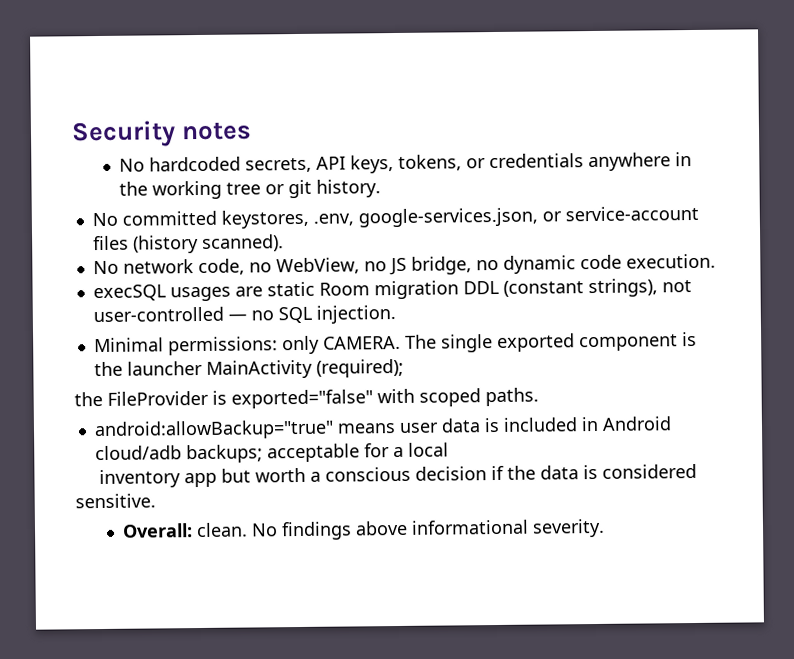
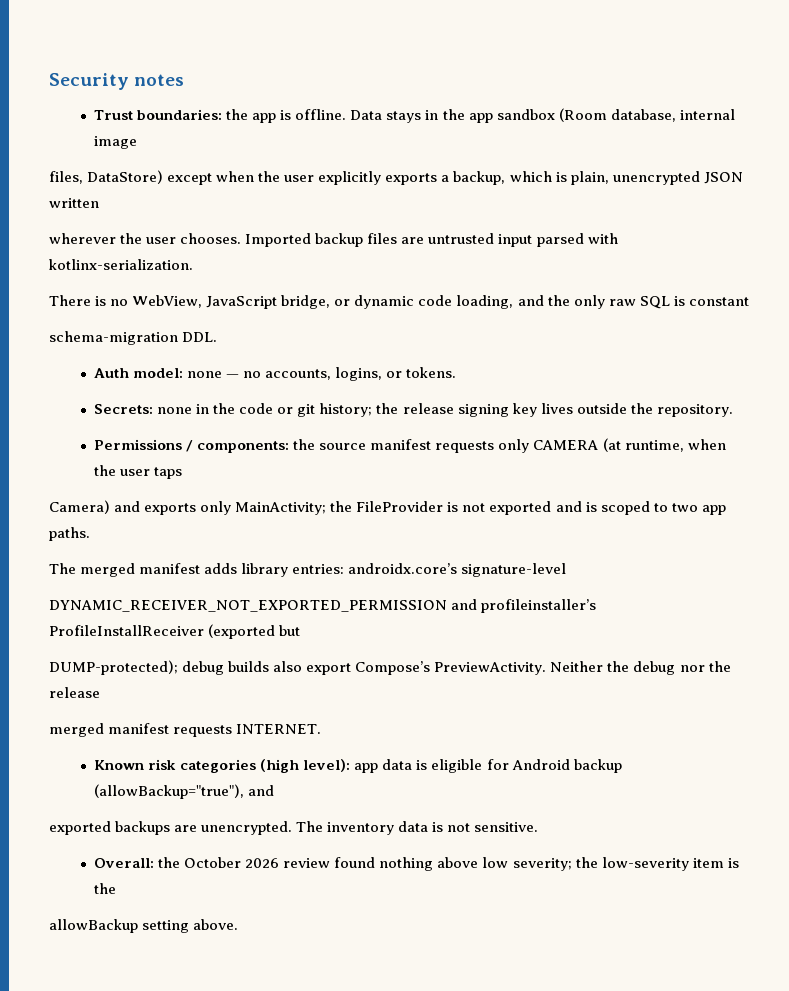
- No hardcoded secrets, API keys, tokens, or credentials anywhere in the working tree or git history.
- No committed keystores, .env, google-services.json, or service-account files (history scanned).
- No network code, no WebView, no JS bridge, no dynamic code execution.
- execSQL usages are static Room migration DDL (constant strings), not user-controlled — no SQL injection.
- Minimal permissions: only CAMERA. The single exported component is the launcher MainActivity (required);
- the FileProvider is exported="false" with scoped paths.
- android:allowBackup="true" means user data is included in Android cloud/adb backups; acceptable for a local
- inventory app but worth a conscious decision if the data is considered sensitive.
+ Trust boundaries: the app is offline. Data stays in the app sandbox (Room database, internal image
+ files, DataStore) except when the user explicitly exports a backup, which is plain, unencrypted JSON written
+ wherever the user chooses. Imported backup files are untrusted input parsed with kotlinx-serialization.
+ There is no WebView, JavaScript bridge, or dynamic code loading, and the only raw SQL is constant
+ schema-migration DDL.
+ Auth model: none — no accounts, logins, or tokens.
+ Secrets: none in the code or git history; the release signing key lives outside the repository.
+ Permissions / components: the source manifest requests only CAMERA (at runtime, when the user taps
+ Camera) and exports only MainActivity; the FileProvider is not exported and is scoped to two app paths.
+ The merged manifest adds library entries: androidx.core’s signature-level
+ DYNAMIC_RECEIVER_NOT_EXPORTED_PERMISSION and profileinstaller’s ProfileInstallReceiver (exported but
+ DUMP-protected); debug builds also export Compose’s PreviewActivity. Neither the debug nor the release
+ merged manifest requests INTERNET.
+ Known risk categories (high level): app data is eligible for Android backup (allowBackup="true"), and
+ exported backups are unencrypted. The inventory data is not sensitive.
- Overall: clean. No findings above informational severity.
+ Overall: the October 2026 review found nothing above low severity; the low-severity item is the
+ allowBackup setting above.

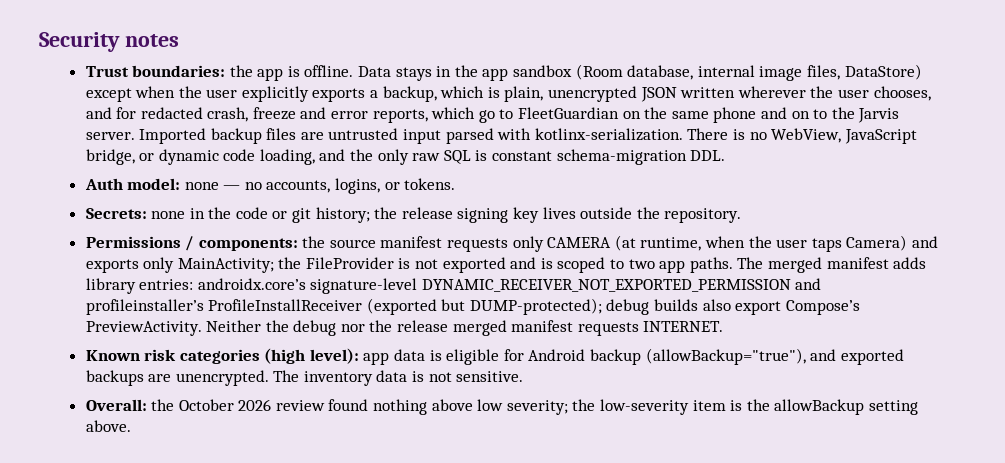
- Data stays in the app sandbox (Room database, internal image
- files, DataStore) except when the user explicitly exports a backup, which is plain, unencrypted JSON written
- wherever the user chooses.
+ Data stays in the app sandbox (Room database, internal image files, DataStore) except when the user explicitly exports a backup, which is plain, unencrypted JSON written wherever the user chooses, and for redacted crash, freeze and error reports, which go to FleetGuardian on the same phone and on to the Jarvis server.
- Imported backup files are untrusted input parsed with kotlinx-serialization.
- There is no WebView, JavaScript bridge, or dynamic code loading, and the only raw SQL is constant
- schema-migration DDL.
+ Imported backup files are untrusted input parsed with kotlinx-serialization. There is no WebView, JavaScript bridge, or dynamic code loading, and the only raw SQL is constant schema-migration DDL.
- Permissions / components: the source manifest requests only CAMERA (at runtime, when the user taps
- Camera) and exports only MainActivity; the FileProvider is not exported and is scoped to two app paths.
- The merged manifest adds library entries: androidx.core’s signature-level
- DYNAMIC_RECEIVER_NOT_EXPORTED_PERMISSION and profileinstaller’s ProfileInstallReceiver (exported but
- DUMP-protected); debug builds also export Compose’s PreviewActivity.
+ Permissions / components: the source manifest requests only CAMERA (at runtime, when the user taps Camera) and exports only MainActivity; the FileProvider is not exported and is scoped to two app paths. The merged manifest adds library entries: androidx.core’s signature-level DYNAMIC_RECEIVER_NOT_EXPORTED_PERMISSION and profileinstaller’s ProfileInstallReceiver (exported but DUMP-protected); debug builds also export Compose’s PreviewActivity.
- Neither the debug nor the release
- merged manifest requests INTERNET.
+ Neither the debug nor the release merged manifest requests INTERNET.
- Known risk categories (high level): app data is eligible for Android backup (allowBackup="true"), and
- exported backups are unencrypted.
+ Known risk categories (high level): app data is eligible for Android backup (allowBackup="true"), and exported backups are unencrypted.
- Overall: the October 2026 review found nothing above low severity; the low-severity item is the
- allowBackup setting above.
+ Overall: the October 2026 review found nothing above low severity; the low-severity item is the allowBackup setting above.

